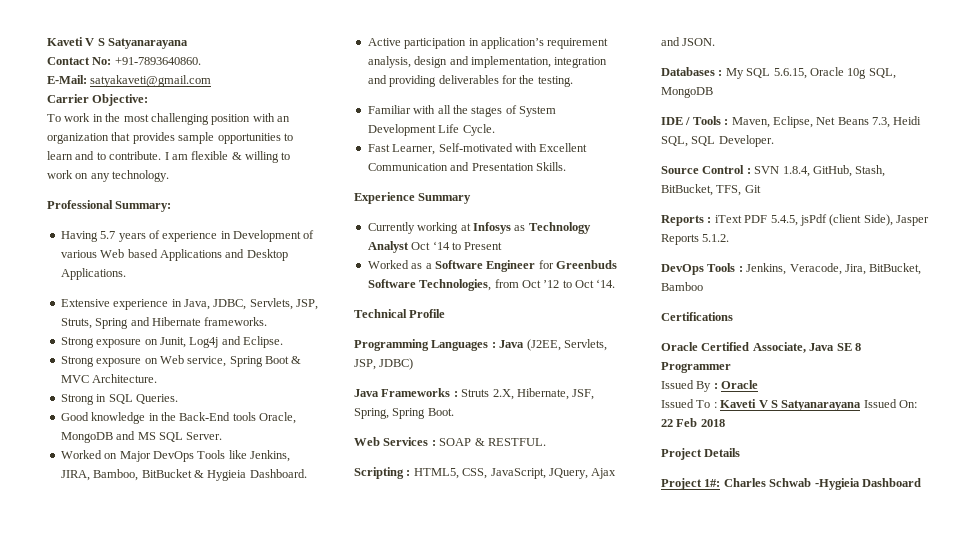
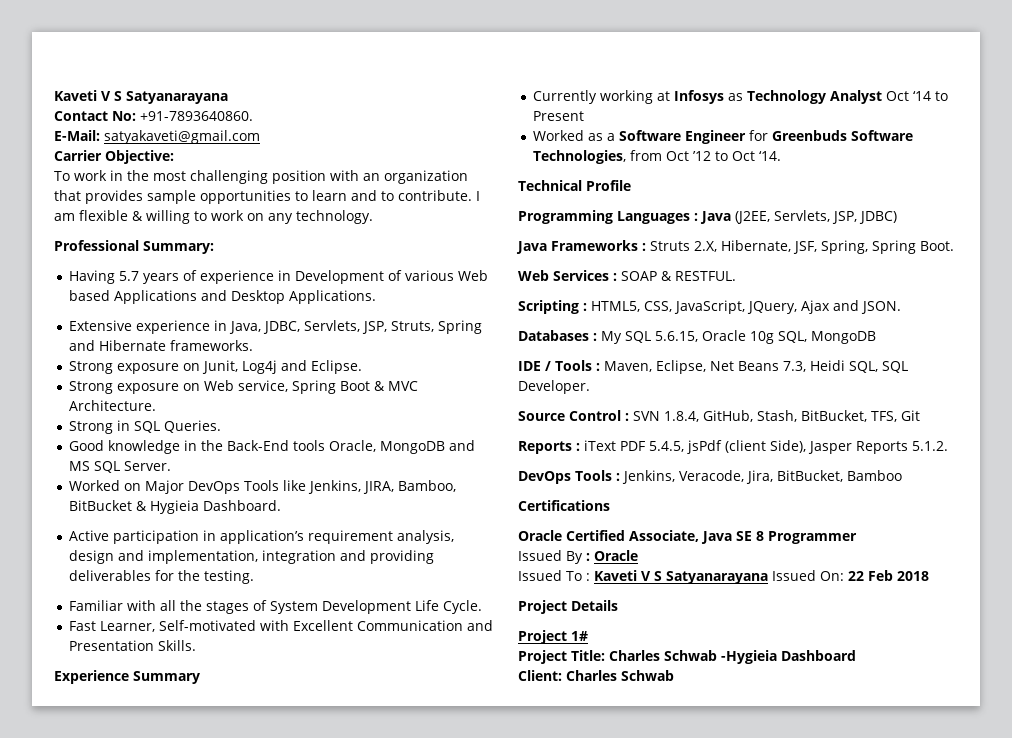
- Project 1#: Charles Schwab -Hygieia Dashboard
+ Project 1#
+ Project Title: Charles Schwab -Hygieia Dashboard
+ Client: Charles Schwab

